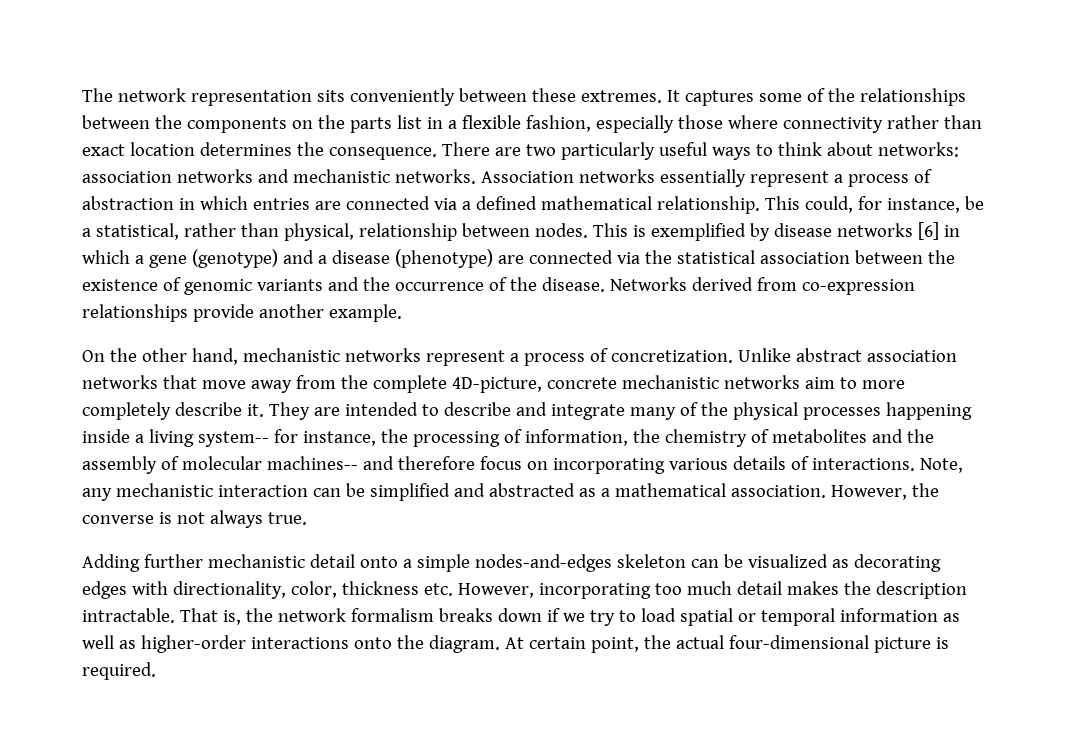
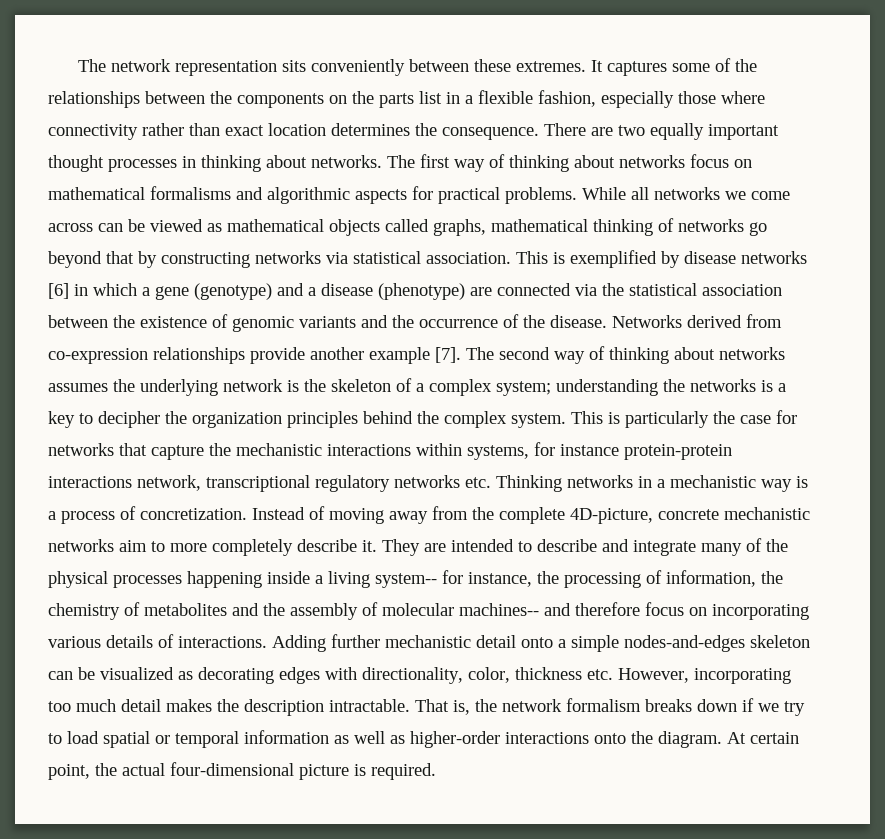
- There are two particularly useful ways to think about networks: association networks and mechanistic networks. Association networks essentially represent a process of abstraction in which entries are connected via a defined mathematical relationship. This could, for instance, be a statistical, rather than physical, relationship between nodes.
+ There are two equally important thought processes in thinking about networks. The first way of thinking about networks focus on mathematical formalisms and algorithmic aspects for practical problems. While all networks we come across can be viewed as mathematical objects called graphs, mathematical thinking of networks go beyond that by constructing networks via statistical association.
- Networks derived from co-expression relationships provide another example.
- On the other hand, mechanistic networks represent a process of concretization. Unlike abstract association networks that move away from the complete 4D-picture, concrete mechanistic networks aim to more completely describe it.
+ Networks derived from co-expression relationships provide another example [7]. The second way of thinking about networks assumes the underlying network is the skeleton of a complex system; understanding the networks is a key to decipher the organization principles behind the complex system. This is particularly the case for networks that capture the mechanistic interactions within systems, for instance protein-protein interactions network, transcriptional regulatory networks etc. Thinking networks in a mechanistic way is a process of concretization. Instead of moving away from the complete 4D-picture, concrete mechanistic networks aim to more completely describe it.
- They are intended to describe and integrate many of the physical processes happening inside a living system-- for instance, the processing of information, the chemistry of metabolites and the assembly of molecular machines-- and therefore focus on incorporating various details of interactions. Note, any mechanistic interaction can be simplified and abstracted as a mathematical association. However, the converse is not always true.
- Adding further mechanistic detail onto a simple nodes-and-edges skeleton can be visualized as decorating edges with directionality, color, thickness etc. However, incorporating too much detail makes the description intractable.
+ They are intended to describe and integrate many of the physical processes happening inside a living system-- for instance, the processing of information, the chemistry of metabolites and the assembly of molecular machines-- and therefore focus on incorporating various details of interactions. Adding further mechanistic detail onto a simple nodes-and-edges skeleton can be visualized as decorating edges with directionality, color, thickness etc. However, incorporating too much detail makes the description intractable.

